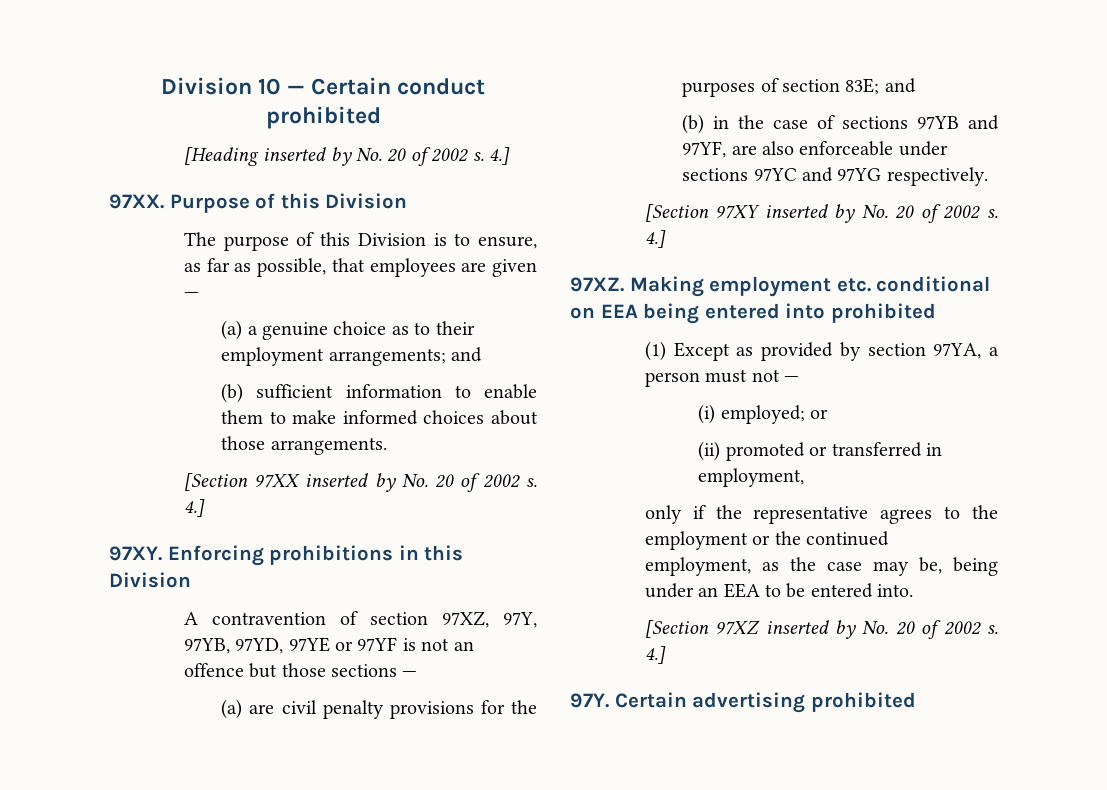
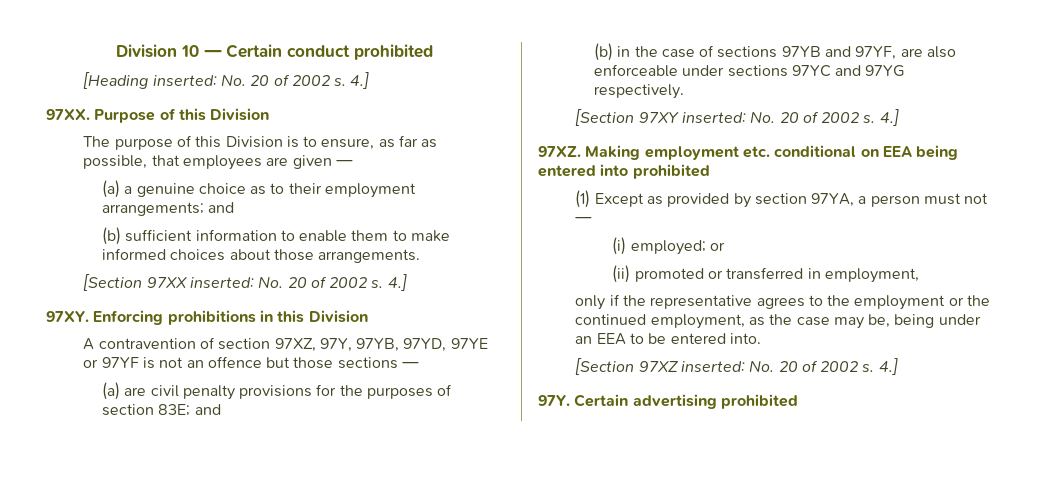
- [Heading inserted by No. 20 of 2002 s.
+ [Heading inserted: No. 20 of 2002 s.
- [Section 97XX inserted by No. 20 of 2002 s.
+ [Section 97XX inserted: No. 20 of 2002 s.
- [Section 97XY inserted by No. 20 of 2002 s.
+ [Section 97XY inserted: No. 20 of 2002 s.
- [Section 97XZ inserted by No. 20 of 2002 s.
+ [Section 97XZ inserted: No. 20 of 2002 s.

